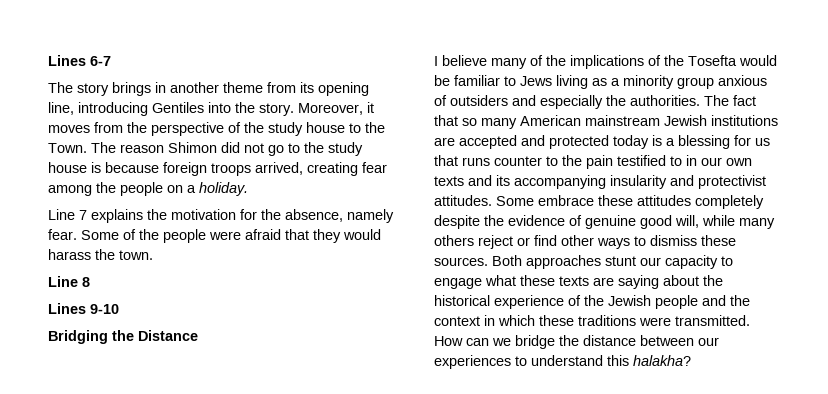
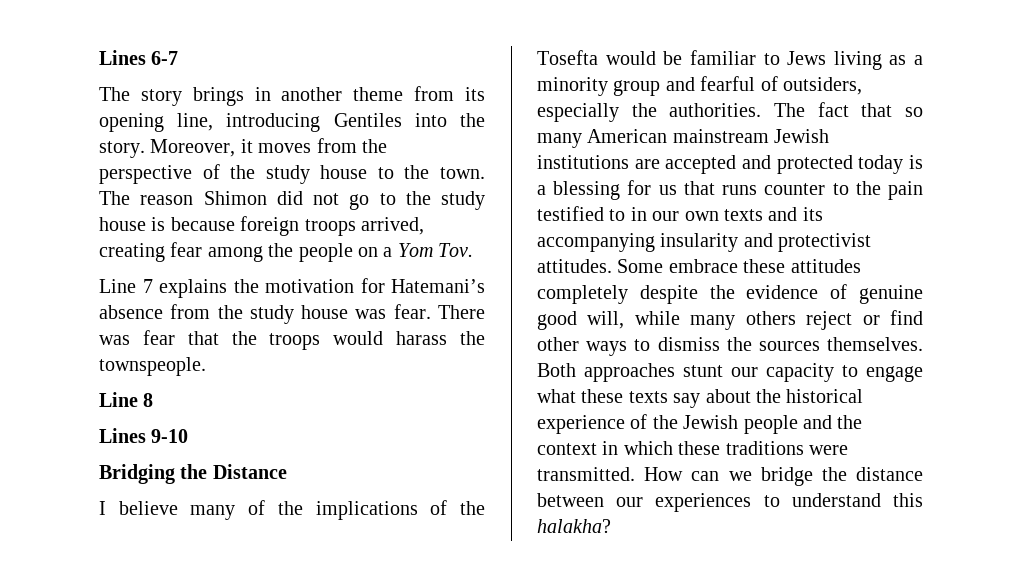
- Moreover, it moves from the perspective of the study house to the Town.
+ Moreover, it moves from the perspective of the study house to the town.
- The reason Shimon did not go to the study house is because foreign troops arrived, creating fear among the people on a holiday.
+ The reason Shimon did not go to the study house is because foreign troops arrived, creating fear among the people on a Yom Tov.
- Line 7 explains the motivation for the absence, namely fear. Some of the people were afraid that they would harass the town.
+ Line 7 explains the motivation for Hatemani’s absence from the study house was fear. There was fear that the troops would harass the townspeople.
- I believe many of the implications of the Tosefta would be familiar to Jews living as a minority group anxious of outsiders and especially the authorities.
+ I believe many of the implications of the Tosefta would be familiar to Jews living as a minority group and fearful of outsiders, especially the authorities.
- Some embrace these attitudes completely despite the evidence of genuine good will, while many others reject or find other ways to dismiss these sources.
+ Some embrace these attitudes completely despite the evidence of genuine good will, while many others reject or find other ways to dismiss the sources themselves.
- Both approaches stunt our capacity to engage what these texts are saying about the historical experience of the Jewish people and the context in which these traditions were transmitted.
+ Both approaches stunt our capacity to engage what these texts say about the historical experience of the Jewish people and the context in which these traditions were transmitted.

